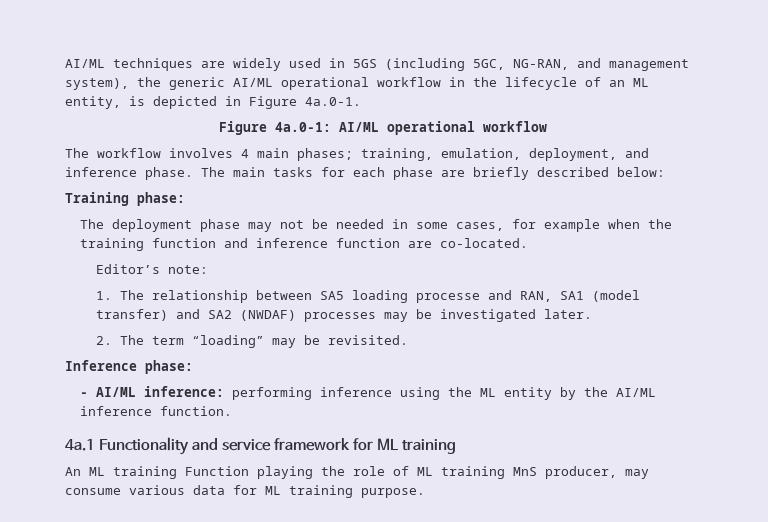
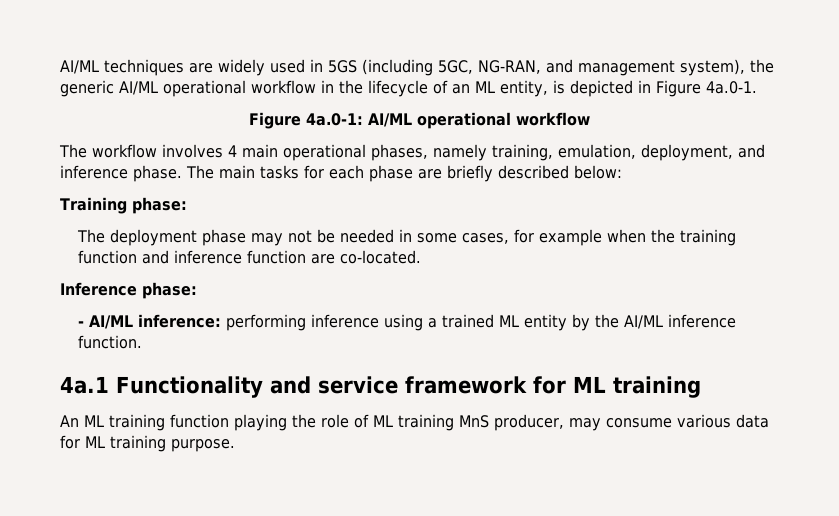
- The workflow involves 4 main phases; training, emulation, deployment, and inference phase.
+ The workflow involves 4 main operational phases, namely training, emulation, deployment, and inference phase.
- Editor’s note:
- 1. The relationship between SA5 loading processe and RAN, SA1 (model transfer) and SA2 (NWDAF) processes may be investigated later.
- 2. The term “loading” may be revisited.
- - AI/ML inference: performing inference using the ML entity by the AI/ML inference function.
+ - AI/ML inference: performing inference using a trained ML entity by the AI/ML inference function.
- An ML training Function playing the role of ML training MnS producer, may consume various data for ML training purpose.
+ An ML training function playing the role of ML training MnS producer, may consume various data for ML training purpose.

